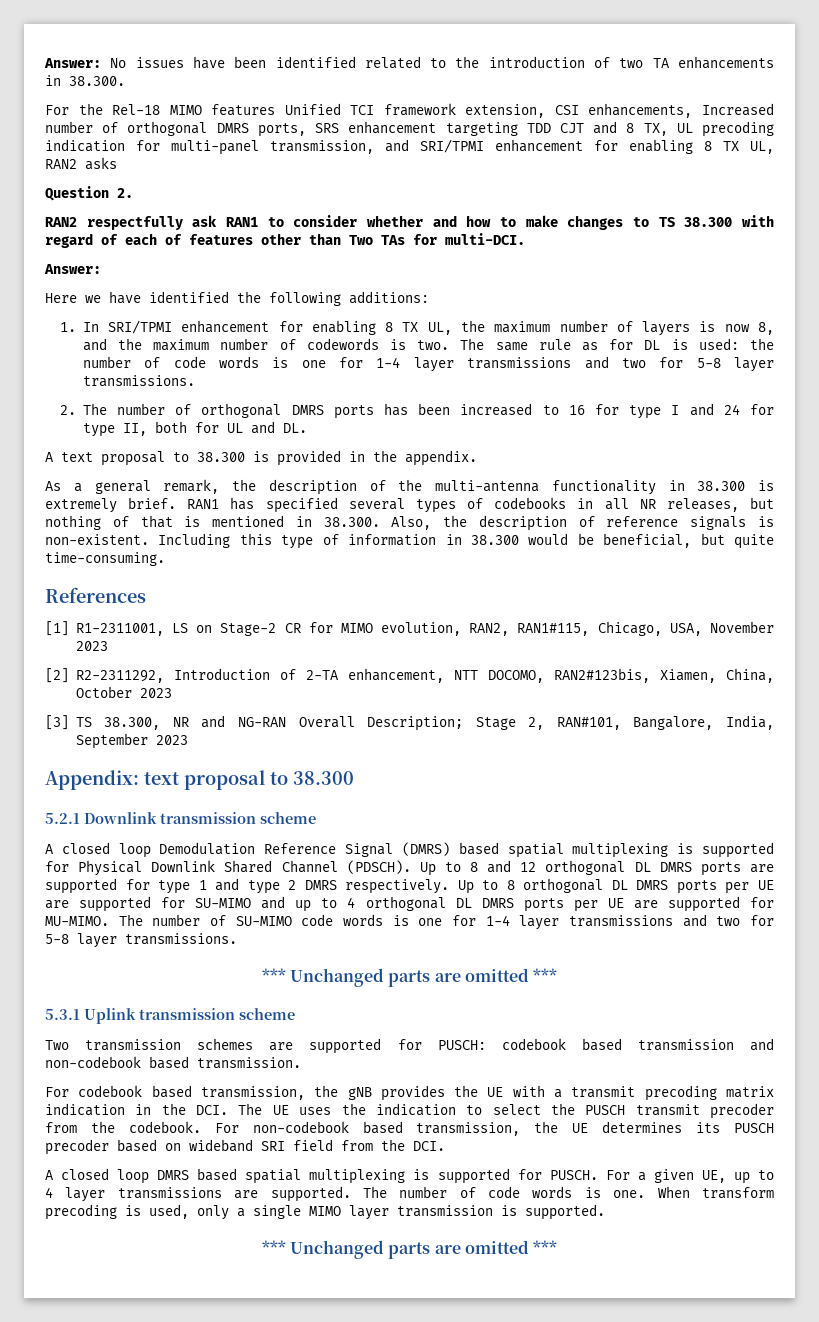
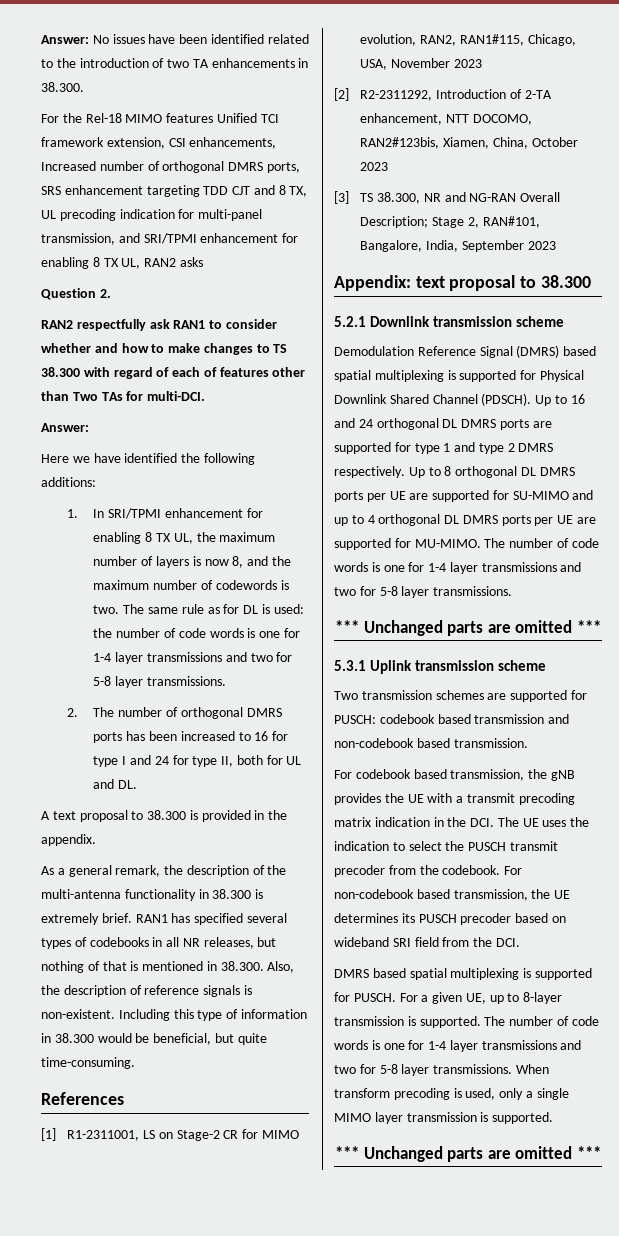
- A closed loop Demodulation Reference Signal (DMRS) based spatial multiplexing is supported for Physical Downlink Shared Channel (PDSCH).
+ Demodulation Reference Signal (DMRS) based spatial multiplexing is supported for Physical Downlink Shared Channel (PDSCH).
- Up to 8 and 12 orthogonal DL DMRS ports are supported for type 1 and type 2 DMRS respectively.
+ Up to 16 and 24 orthogonal DL DMRS ports are supported for type 1 and type 2 DMRS respectively.
- Up to 8 orthogonal DL DMRS ports per UE are supported for SU-MIMO and up to 4 orthogonal DL DMRS ports per UE are supported for MU-MIMO. The number of SU-MIMO code words is one for 1-4 layer transmissions and two for 5-8 layer transmissions.
+ Up to 8 orthogonal DL DMRS ports per UE are supported for SU-MIMO and up to 4 orthogonal DL DMRS ports per UE are supported for MU-MIMO. The number of code words is one for 1-4 layer transmissions and two for 5-8 layer transmissions.
- A closed loop DMRS based spatial multiplexing is supported for PUSCH.
+ DMRS based spatial multiplexing is supported for PUSCH.
- For a given UE, up to 4 layer transmissions are supported. The number of code words is one.
+ For a given UE, up to 8-layer transmission is supported. The number of code words is one for 1-4 layer transmissions and two for 5-8 layer transmissions.

